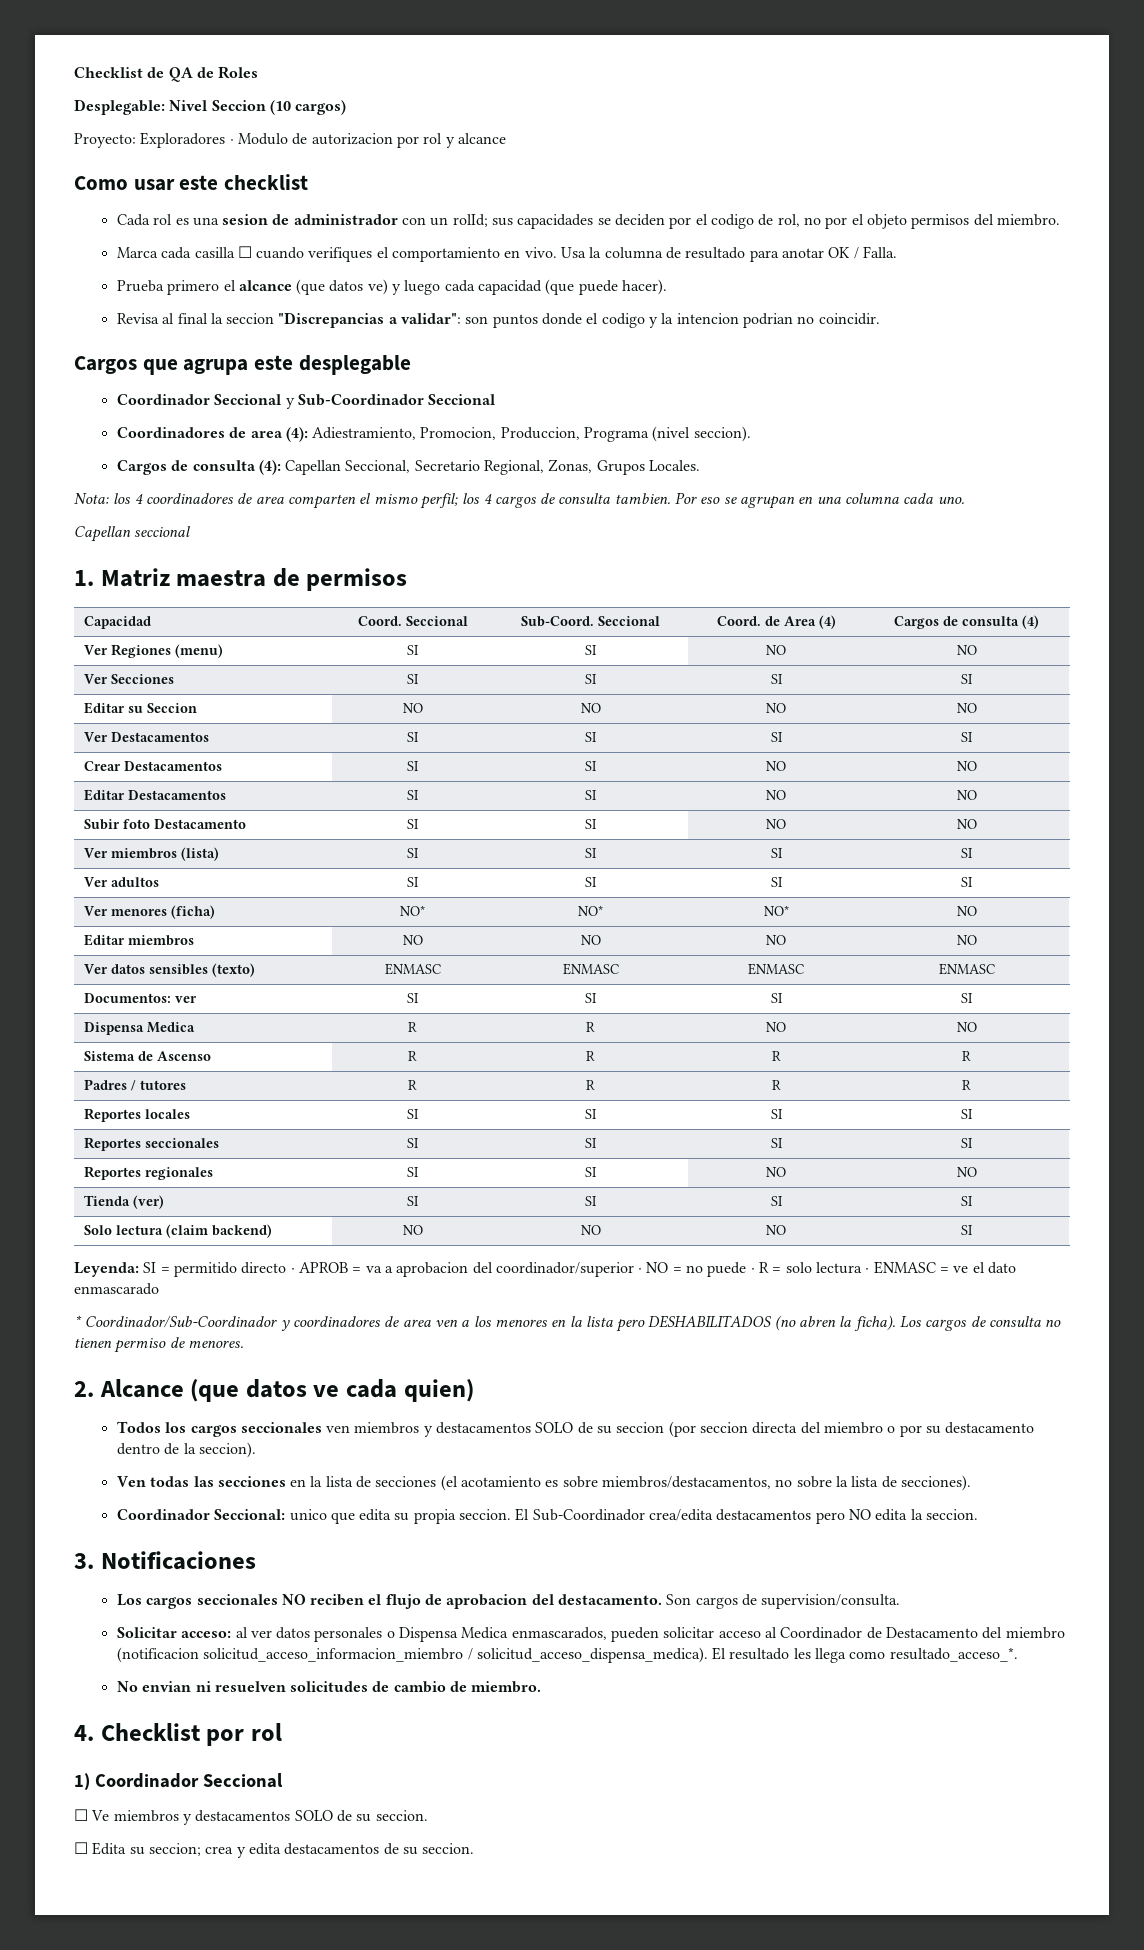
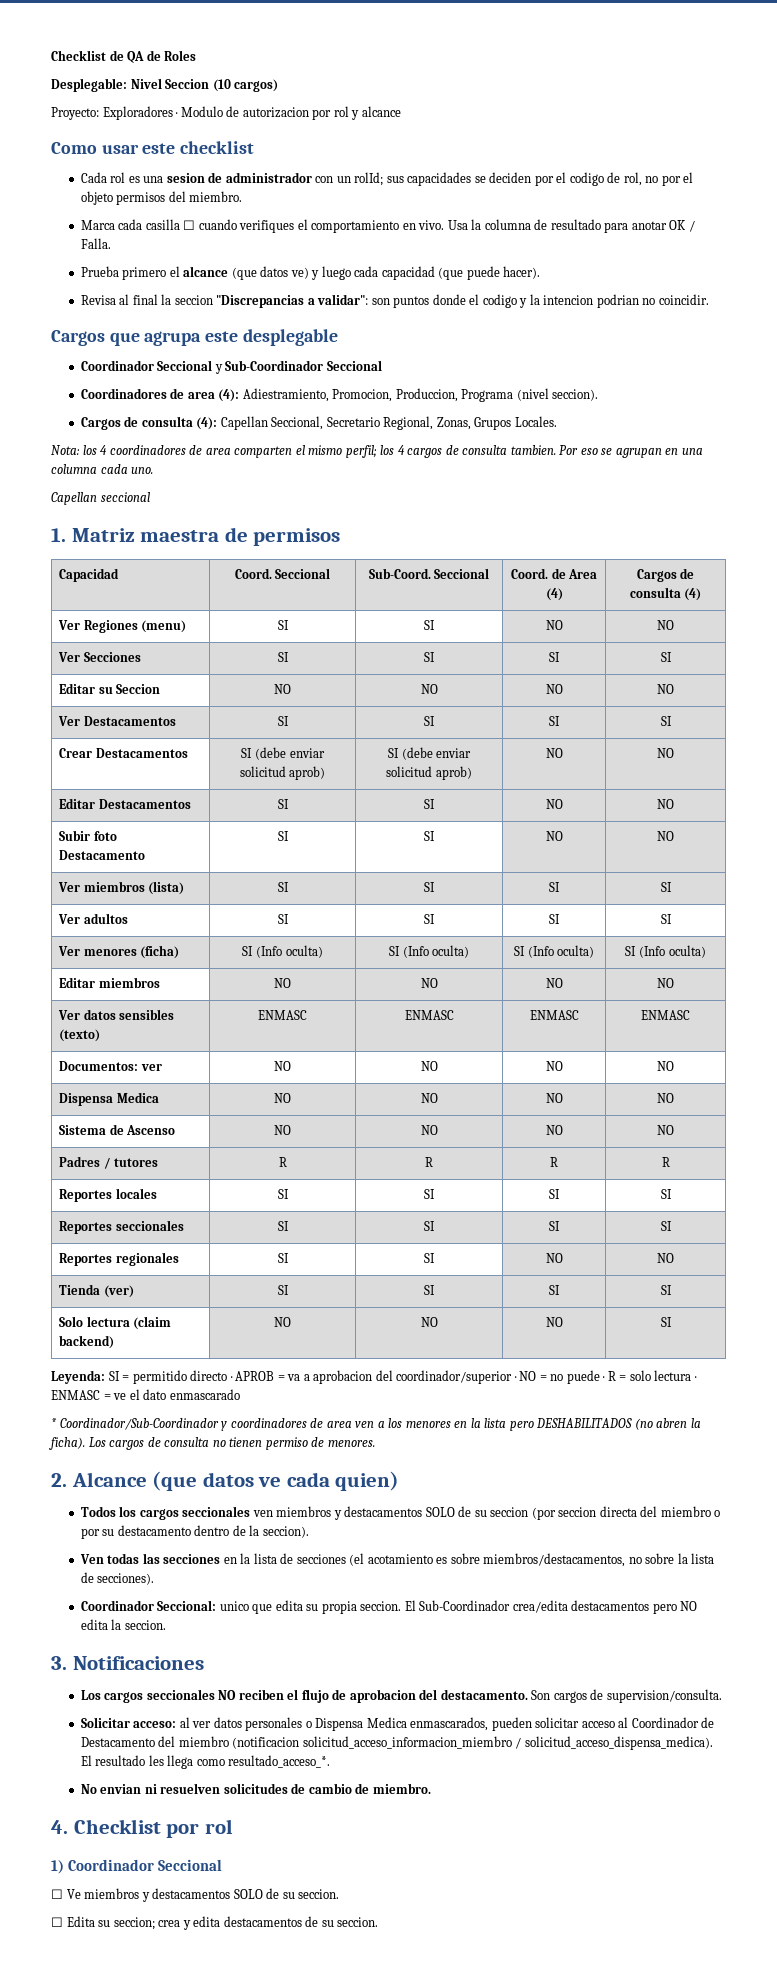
- Crear Destacamentos | SI | SI | NO | NO
+ Crear Destacamentos | SI (debe enviar solicitud aprob) | SI (debe enviar solicitud aprob) | NO | NO
- Ver menores (ficha) | NO* | NO* | NO* | NO
+ Ver menores (ficha) | SI (Info oculta) | SI (Info oculta) | SI (Info oculta) | SI (Info oculta)
- Documentos: ver | SI | SI | SI | SI
+ Documentos: ver | NO | NO | NO | NO
- Dispensa Medica | R | R | NO | NO
+ Dispensa Medica | NO | NO | NO | NO
- Sistema de Ascenso | R | R | R | R
+ Sistema de Ascenso | NO | NO | NO | NO

